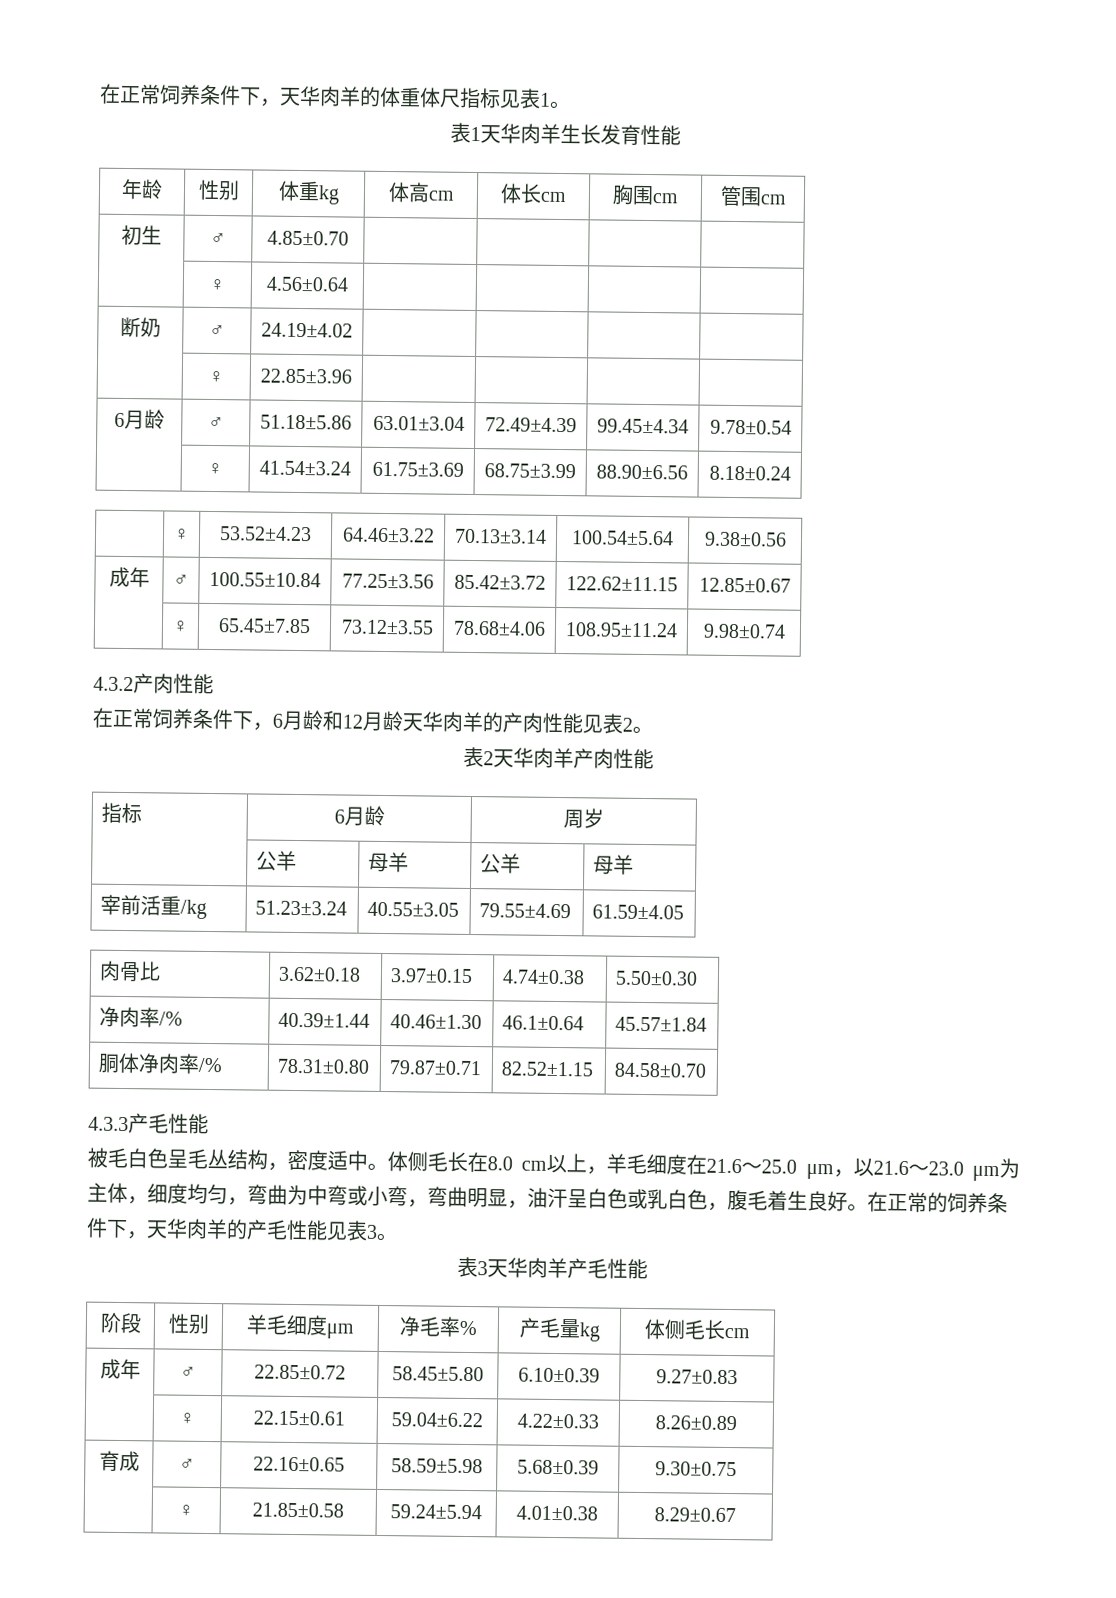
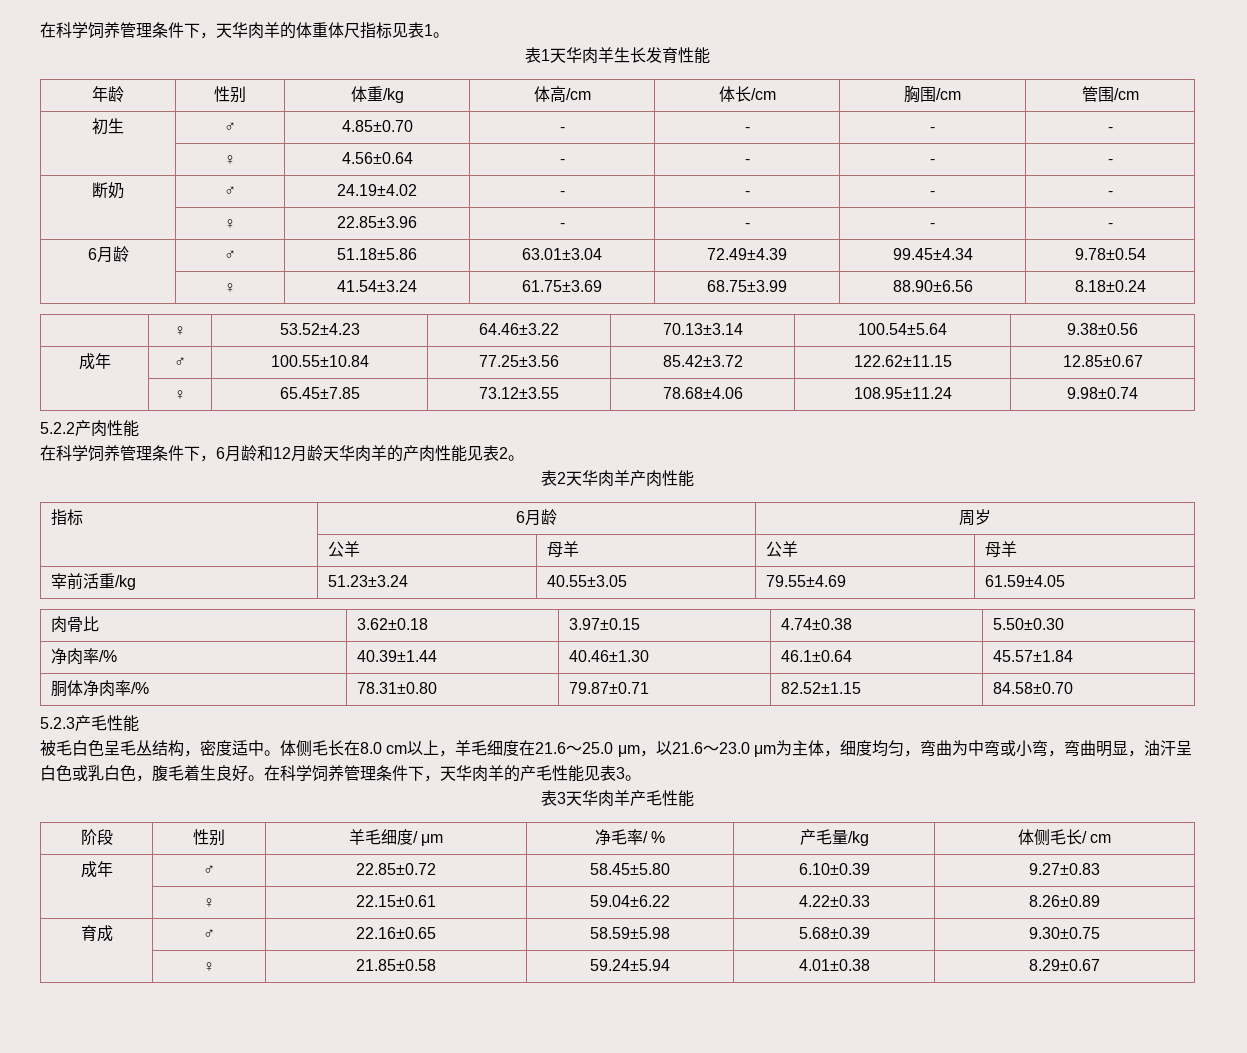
- 在正常饲养条件下，天华肉羊的体重体尺指标见表1。
+ 在科学饲养管理条件下，天华肉羊的体重体尺指标见表1。
- 年龄 | 性别 | 体重kg | 体高cm | 体长cm | 胸围cm | 管围cm
+ 年龄 | 性别 | 体重/kg | 体高/cm | 体长/cm | 胸围/cm | 管围/cm
- 初生 | ♂ | 4.85±0.70 | | | |
- | ♀ | 4.56±0.64 | | | |
- 断奶 | ♂ | 24.19±4.02 | | | |
- | ♀ | 22.85±3.96 | | | |
+ 初生 | ♂ | 4.85±0.70 | - | - | - | -
+ | ♀ | 4.56±0.64 | - | - | - | -
+ 断奶 | ♂ | 24.19±4.02 | - | - | - | -
+ | ♀ | 22.85±3.96 | - | - | - | -
- 4.3.2产肉性能
+ 5.2.2产肉性能
- 在正常饲养条件下，6月龄和12月龄天华肉羊的产肉性能见表2。
+ 在科学饲养管理条件下，6月龄和12月龄天华肉羊的产肉性能见表2。
- 4.3.3产毛性能
+ 5.2.3产毛性能
- 在正常的饲养条件下，天华肉羊的产毛性能见表3。
+ 在科学饲养管理条件下，天华肉羊的产毛性能见表3。
- 阶段 | 性别 | 羊毛细度μm | 净毛率% | 产毛量kg | 体侧毛长cm
+ 阶段 | 性别 | 羊毛细度/ μm | 净毛率/ % | 产毛量/kg | 体侧毛长/ cm

